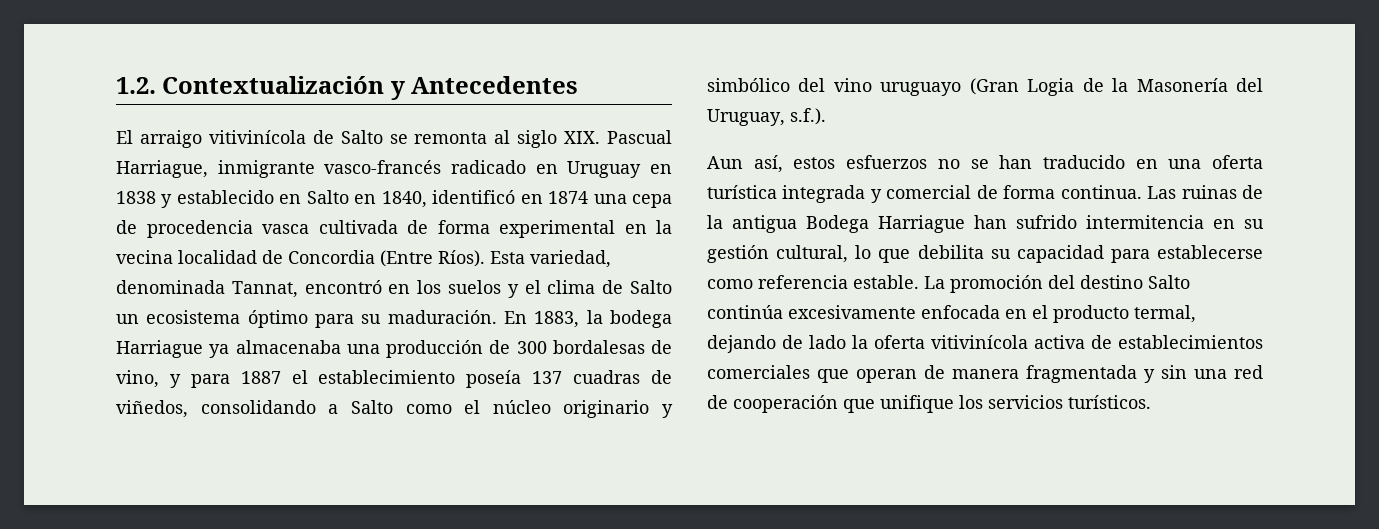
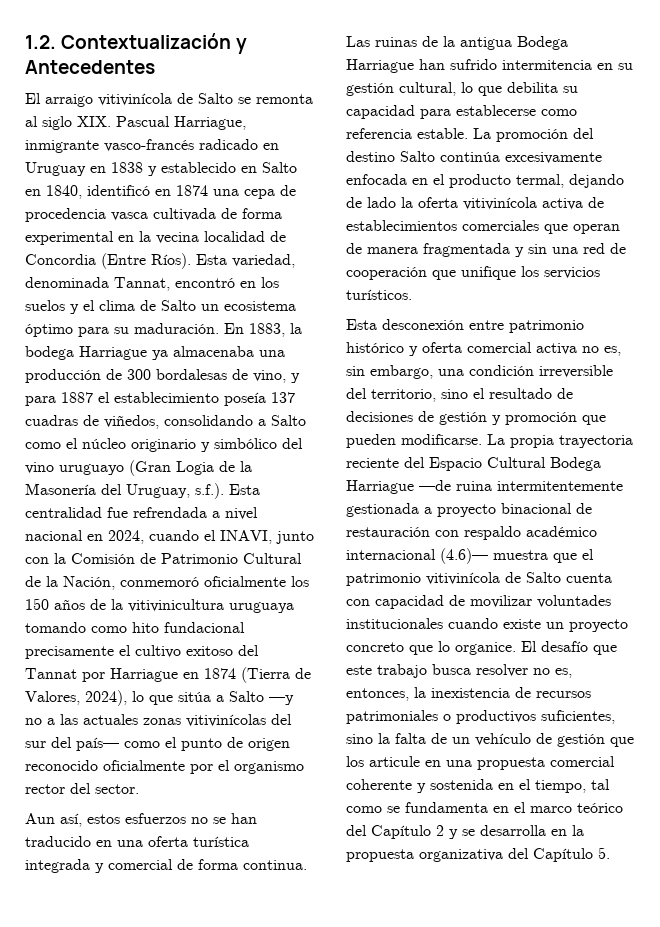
- En 1883, la bodega Harriague ya almacenaba una producción de 300 bordalesas de vino, y para 1887 el establecimiento poseía 137 cuadras de viñedos, consolidando a Salto como el núcleo originario y simbólico del vino uruguayo (Gran Logia de la Masonería del Uruguay, s.f.).
+ En 1883, la bodega Harriague ya almacenaba una producción de 300 bordalesas de vino, y para 1887 el establecimiento poseía 137 cuadras de viñedos, consolidando a Salto como el núcleo originario y simbólico del vino uruguayo (Gran Logia de la Masonería del Uruguay, s.f.). Esta centralidad fue refrendada a nivel nacional en 2024, cuando el INAVI, junto con la Comisión de Patrimonio Cultural de la Nación, conmemoró oficialmente los 150 años de la vitivinicultura uruguaya tomando como hito fundacional precisamente el cultivo exitoso del Tannat por Harriague en 1874 (Tierra de Valores, 2024), lo que sitúa a Salto —y no a las actuales zonas vitivinícolas del sur del país— como el punto de origen reconocido oficialmente por el organismo rector del sector.
+ Esta desconexión entre patrimonio histórico y oferta comercial activa no es, sin embargo, una condición irreversible del territorio, sino el resultado de decisiones de gestión y promoción que pueden modificarse. La propia trayectoria reciente del Espacio Cultural Bodega Harriague —de ruina intermitentemente gestionada a proyecto binacional de restauración con respaldo académico internacional (4.6)— muestra que el patrimonio vitivinícola de Salto cuenta con capacidad de movilizar voluntades institucionales cuando existe un proyecto concreto que lo organice. El desafío que este trabajo busca resolver no es, entonces, la inexistencia de recursos patrimoniales o productivos suficientes, sino la falta de un vehículo de gestión que los articule en una propuesta comercial coherente y sostenida en el tiempo, tal como se fundamenta en el marco teórico del Capítulo 2 y se desarrolla en la propuesta organizativa del Capítulo 5.

